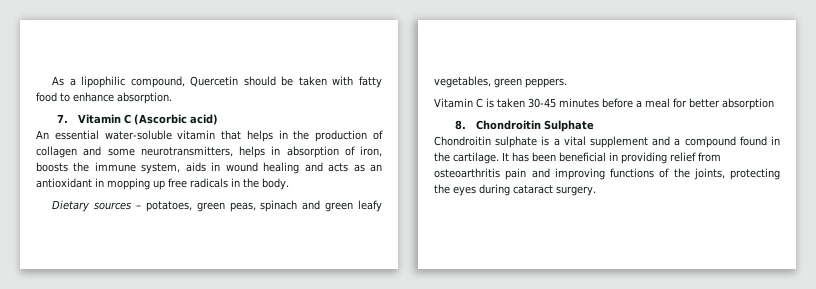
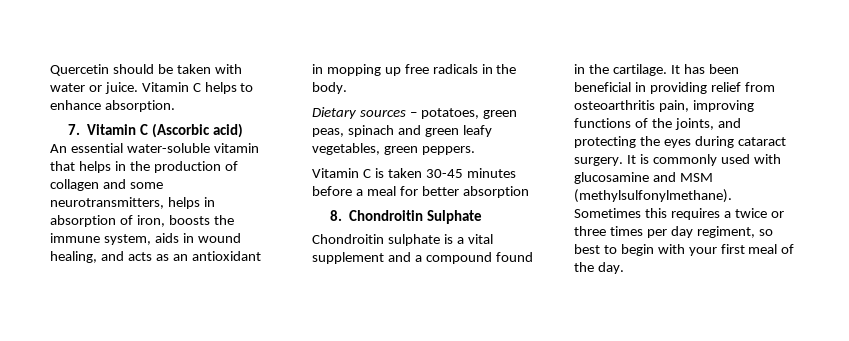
- As a lipophilic compound, Quercetin should be taken with fatty food to enhance absorption.
+ Quercetin should be taken with water or juice. Vitamin C helps to enhance absorption.
- An essential water-soluble vitamin that helps in the production of collagen and some neurotransmitters, helps in absorption of iron, boosts the immune system, aids in wound healing and acts as an antioxidant in mopping up free radicals in the body.
+ An essential water-soluble vitamin that helps in the production of collagen and some neurotransmitters, helps in absorption of iron, boosts the immune system, aids in wound healing, and acts as an antioxidant in mopping up free radicals in the body.
- It has been beneficial in providing relief from osteoarthritis pain and improving functions of the joints, protecting the eyes during cataract surgery.
+ It has been beneficial in providing relief from osteoarthritis pain, improving functions of the joints, and protecting the eyes during cataract surgery.
+ It is commonly used with glucosamine and MSM (methylsulfonylmethane). Sometimes this requires a twice or three times per day regiment, so best to begin with your first meal of the day.

